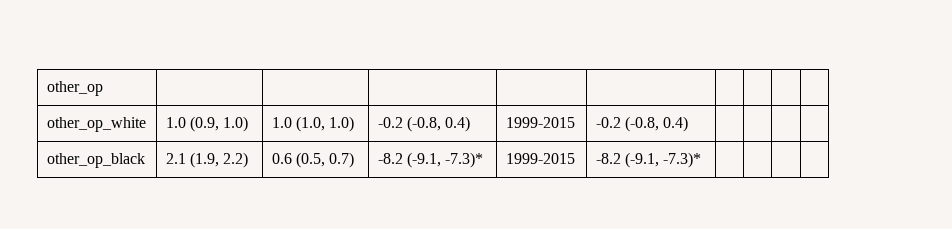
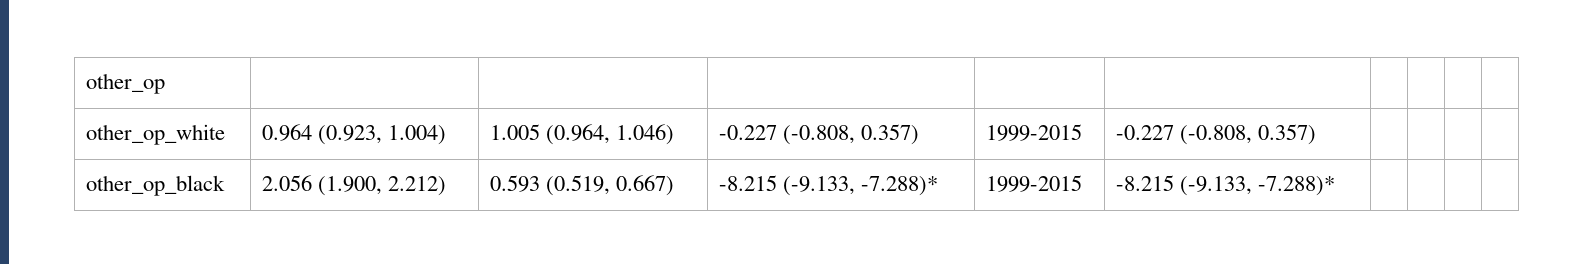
- other_op_white | 1.0 (0.9, 1.0) | 1.0 (1.0, 1.0) | -0.2 (-0.8, 0.4) | 1999-2015 | -0.2 (-0.8, 0.4) | | | |
- other_op_black | 2.1 (1.9, 2.2) | 0.6 (0.5, 0.7) | -8.2 (-9.1, -7.3)* | 1999-2015 | -8.2 (-9.1, -7.3)* | | | |
+ other_op_white | 0.964 (0.923, 1.004) | 1.005 (0.964, 1.046) | -0.227 (-0.808, 0.357) | 1999-2015 | -0.227 (-0.808, 0.357) | | | |
+ other_op_black | 2.056 (1.900, 2.212) | 0.593 (0.519, 0.667) | -8.215 (-9.133, -7.288)* | 1999-2015 | -8.215 (-9.133, -7.288)* | | | |

